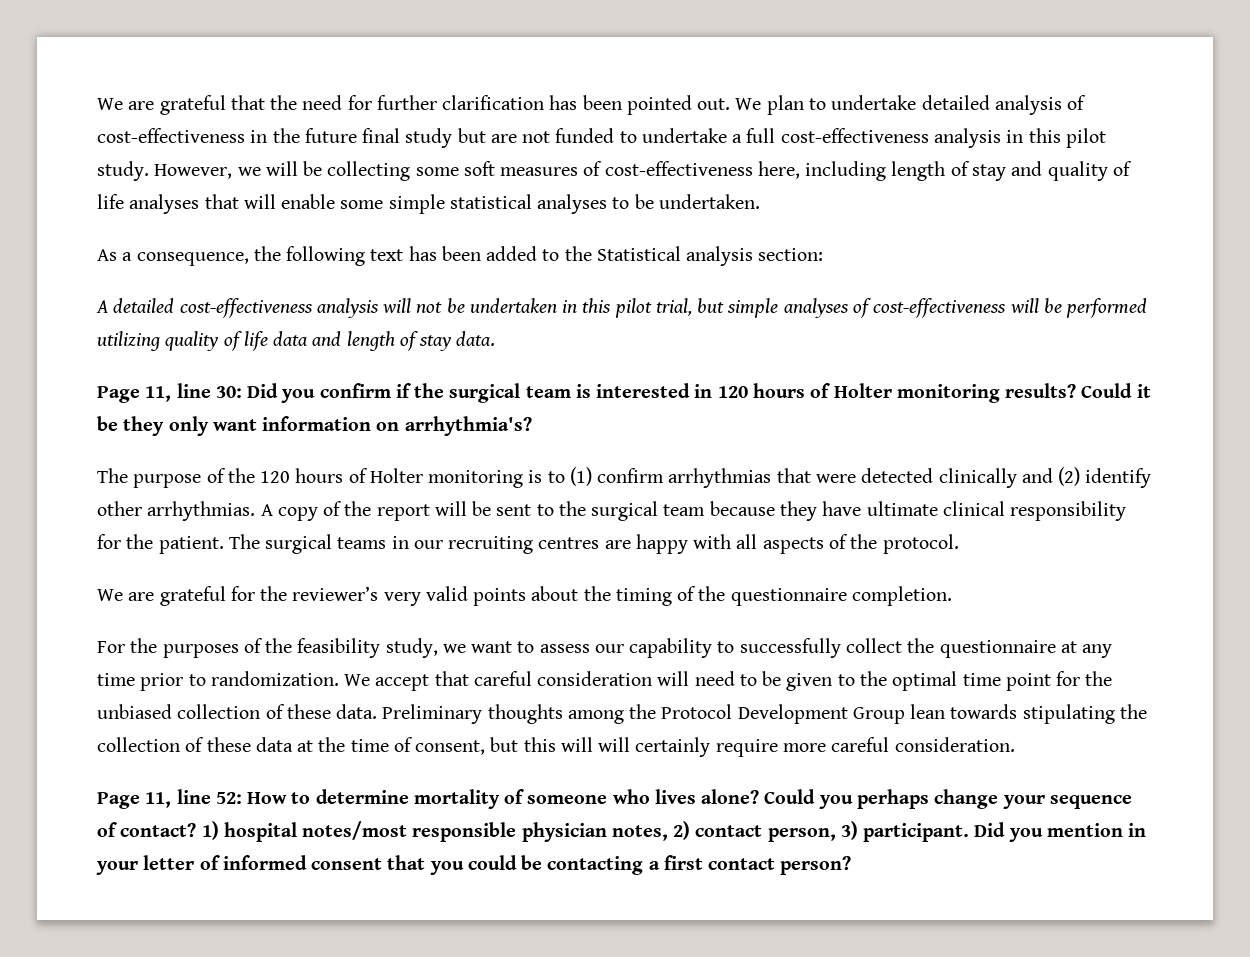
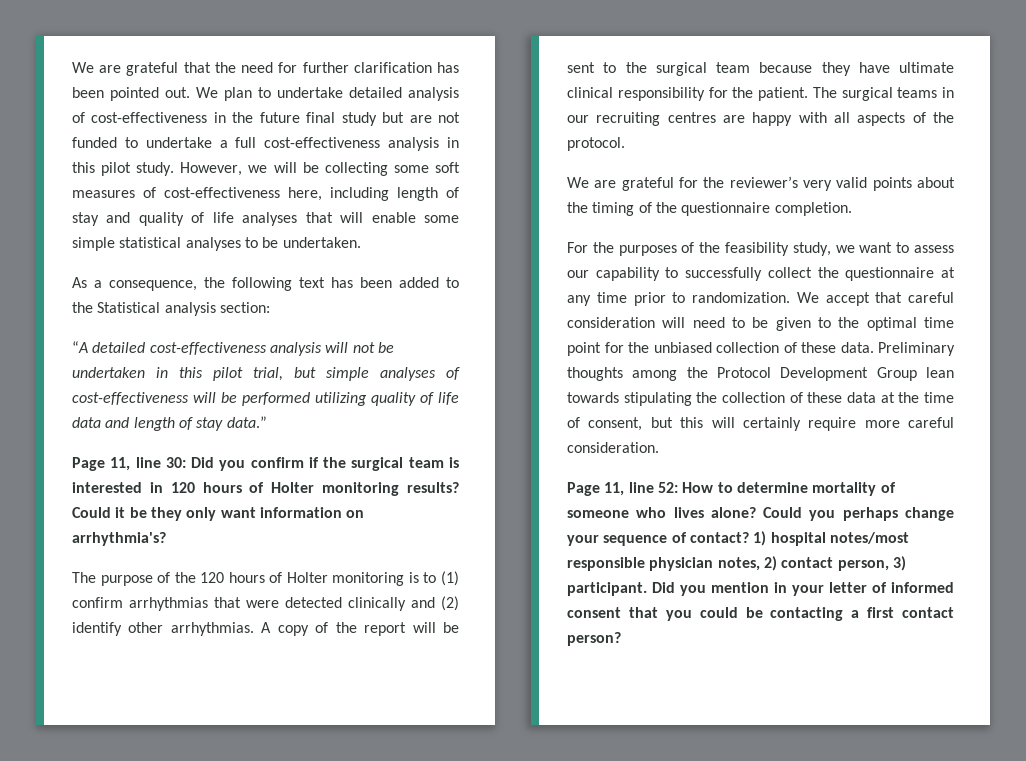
- A detailed cost-effectiveness analysis will not be undertaken in this pilot trial, but simple analyses of cost-effectiveness will be performed utilizing quality of life data and length of stay data.
+ “A detailed cost-effectiveness analysis will not be undertaken in this pilot trial, but simple analyses of cost-effectiveness will be performed utilizing quality of life data and length of stay data.”
- Preliminary thoughts among the Protocol Development Group lean towards stipulating the collection of these data at the time of consent, but this will will certainly require more careful consideration.
+ Preliminary thoughts among the Protocol Development Group lean towards stipulating the collection of these data at the time of consent, but this will certainly require more careful consideration.

